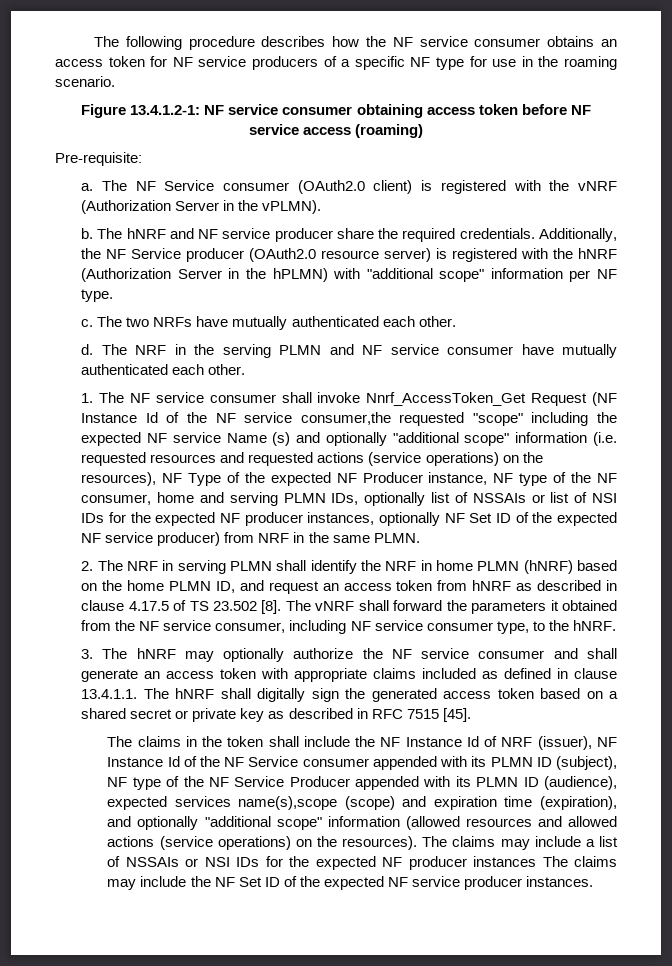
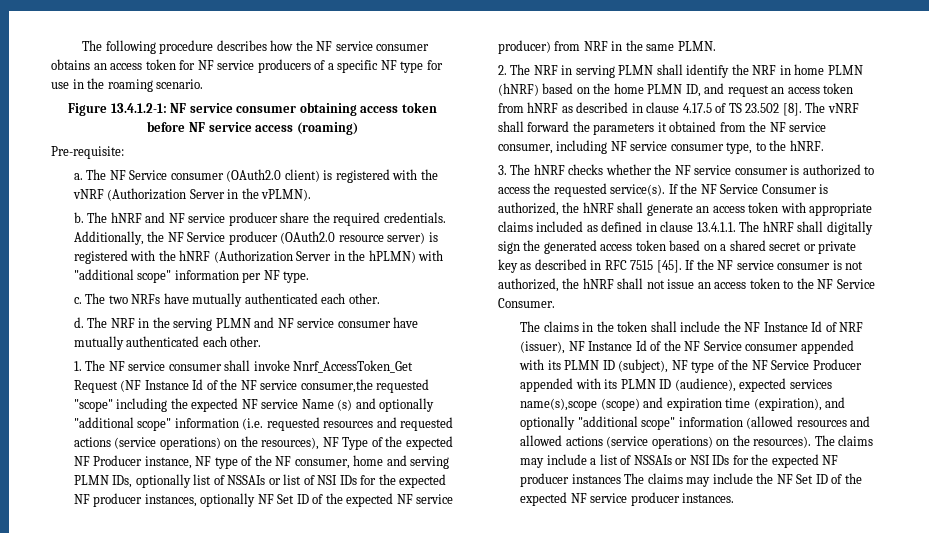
- 3. The hNRF may optionally authorize the NF service consumer and shall generate an access token with appropriate claims included as defined in clause 13.4.1.1. The hNRF shall digitally sign the generated access token based on a shared secret or private key as described in RFC 7515 [45].
+ 3. The hNRF checks whether the NF service consumer is authorized to access the requested service(s). If the NF Service Consumer is authorized, the hNRF shall generate an access token with appropriate claims included as defined in clause 13.4.1.1. The hNRF shall digitally sign the generated access token based on a shared secret or private key as described in RFC 7515 [45]. If the NF service consumer is not authorized, the hNRF shall not issue an access token to the NF Service Consumer.

